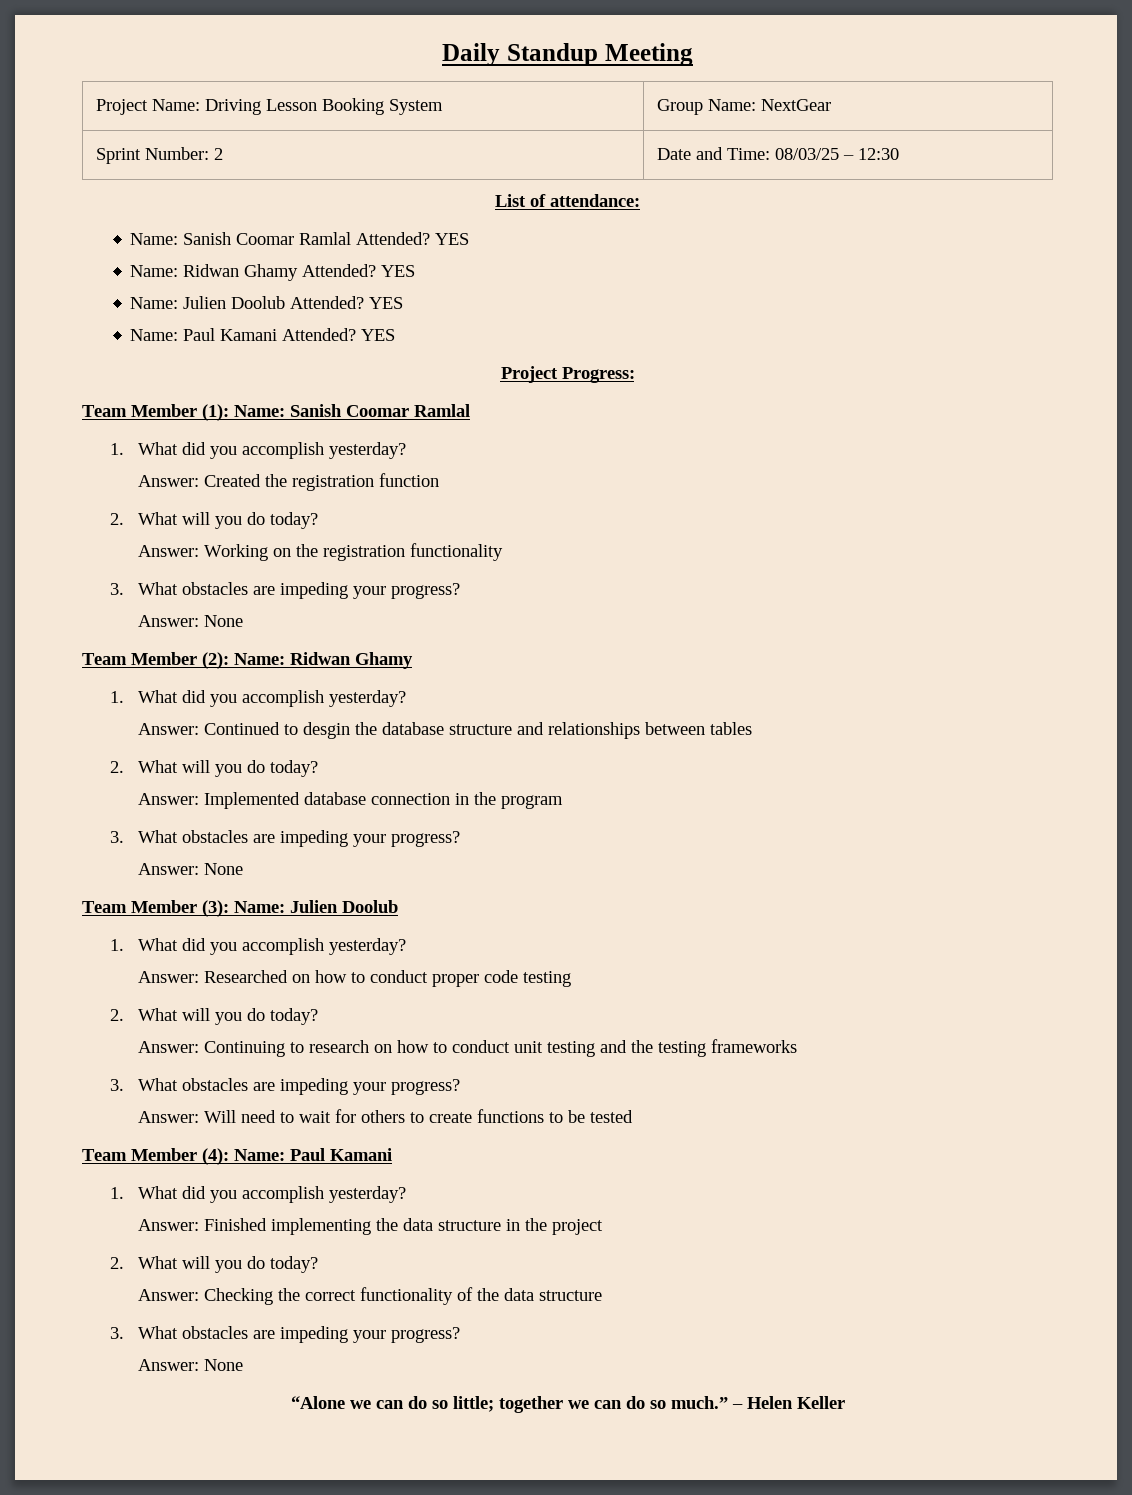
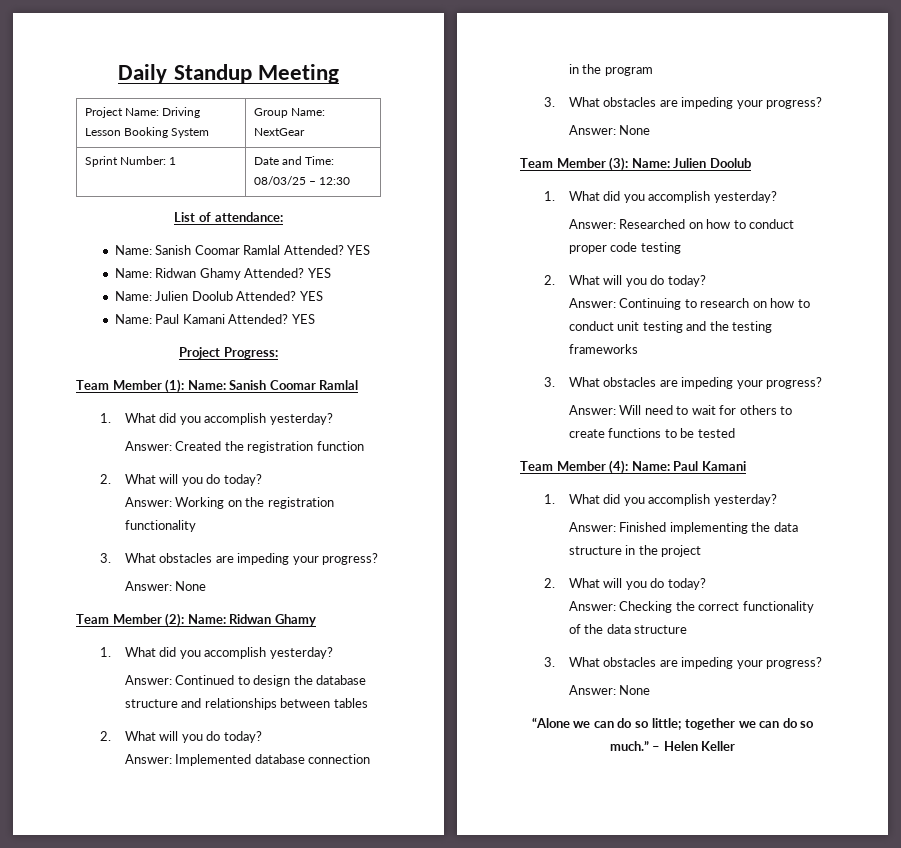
- Sprint Number: 2 | Date and Time: 08/03/25 – 12:30
+ Sprint Number: 1 | Date and Time: 08/03/25 – 12:30
- Answer: Continued to desgin the database structure and relationships between tables
+ Answer: Continued to design the database structure and relationships between tables

